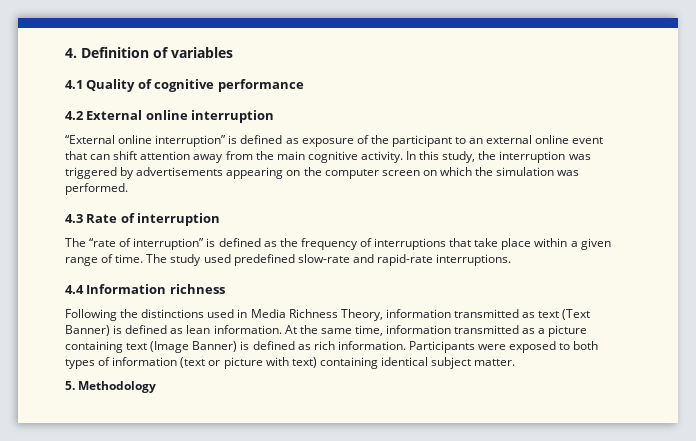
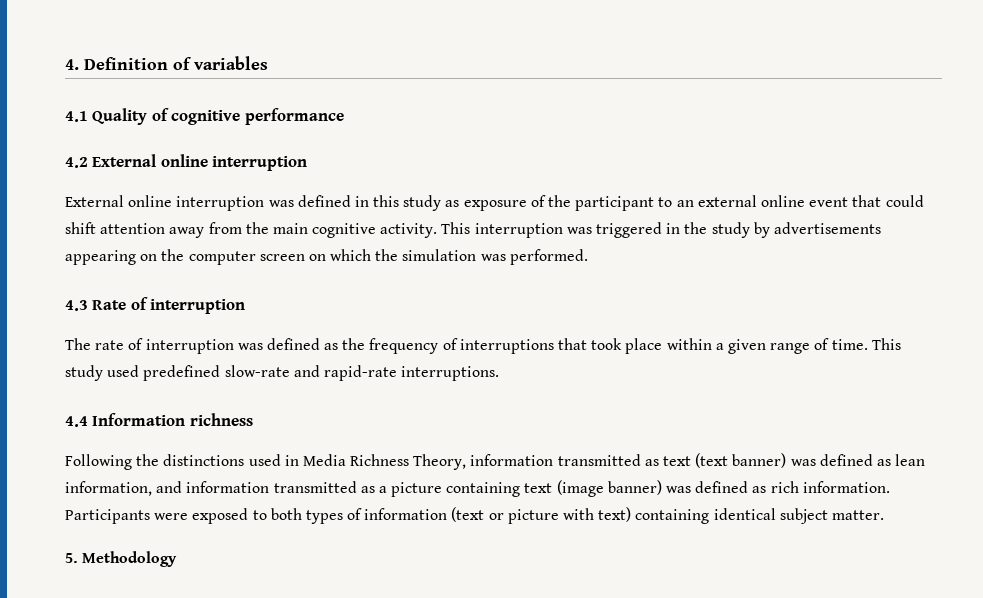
- “External online interruption” is defined as exposure of the participant to an external online event that can shift attention away from the main cognitive activity.
+ External online interruption was defined in this study as exposure of the participant to an external online event that could shift attention away from the main cognitive activity.
- In this study, the interruption was triggered by advertisements appearing on the computer screen on which the simulation was performed.
+ This interruption was triggered in the study by advertisements appearing on the computer screen on which the simulation was performed.
- The “rate of interruption” is defined as the frequency of interruptions that take place within a given range of time.
+ The rate of interruption was defined as the frequency of interruptions that took place within a given range of time.
- The study used predefined slow-rate and rapid-rate interruptions.
+ This study used predefined slow-rate and rapid-rate interruptions.
- Following the distinctions used in Media Richness Theory, information transmitted as text (Text Banner) is defined as lean information. At the same time, information transmitted as a picture containing text (Image Banner) is defined as rich information.
+ Following the distinctions used in Media Richness Theory, information transmitted as text (text banner) was defined as lean information, and information transmitted as a picture containing text (image banner) was defined as rich information.

